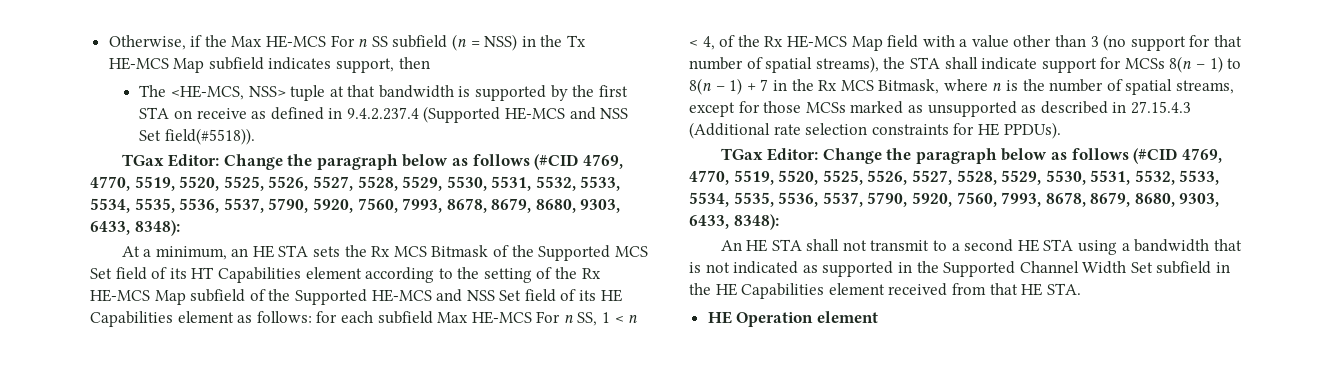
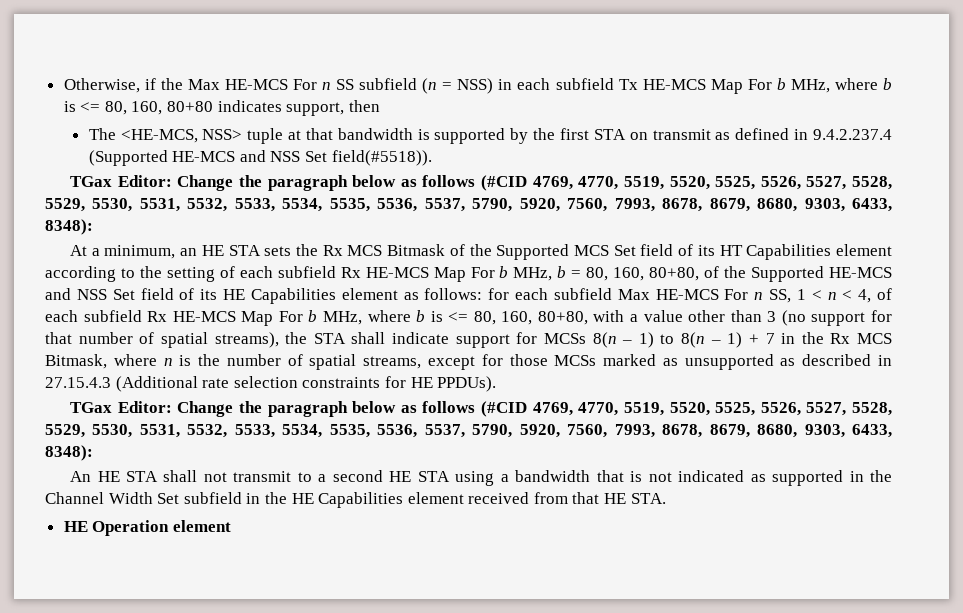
- Otherwise, if the Max HE-MCS For n SS subfield (n = NSS) in the Tx HE-MCS Map subfield indicates support, then
+ Otherwise, if the Max HE-MCS For n SS subfield (n = NSS) in each subfield Tx HE-MCS Map For b MHz, where b is <= 80, 160, 80+80 indicates support, then
- The <HE-MCS, NSS> tuple at that bandwidth is supported by the first STA on receive as defined in 9.4.2.237.4 (Supported HE-MCS and NSS Set field(#5518)).
+ The <HE-MCS, NSS> tuple at that bandwidth is supported by the first STA on transmit as defined in 9.4.2.237.4 (Supported HE-MCS and NSS Set field(#5518)).
- At a minimum, an HE STA sets the Rx MCS Bitmask of the Supported MCS Set field of its HT Capabilities element according to the setting of the Rx HE-MCS Map subfield of the Supported HE-MCS and NSS Set field of its HE Capabilities element as follows:
+ At a minimum, an HE STA sets the Rx MCS Bitmask of the Supported MCS Set field of its HT Capabilities element according to the setting of each subfield Rx HE-MCS Map For b MHz, b = 80, 160, 80+80, of the Supported HE-MCS and NSS Set field of its HE Capabilities element as follows:
- for each subfield Max HE-MCS For n SS, 1 < n < 4, of the Rx HE-MCS Map field with a value other than 3 (no support for that number of spatial streams), the STA shall indicate support for MCSs 8(n – 1) to 8(n – 1) + 7 in the Rx MCS Bitmask, where n is the number of spatial streams, except for those MCSs marked as unsupported as described in 27.15.4.3 (Additional rate selection constraints for HE PPDUs).
+ for each subfield Max HE-MCS For n SS, 1 < n < 4, of each subfield Rx HE-MCS Map For b MHz, where b is <= 80, 160, 80+80, with a value other than 3 (no support for that number of spatial streams), the STA shall indicate support for MCSs 8(n – 1) to 8(n – 1) + 7 in the Rx MCS Bitmask, where n is the number of spatial streams, except for those MCSs marked as unsupported as described in 27.15.4.3 (Additional rate selection constraints for HE PPDUs).
- An HE STA shall not transmit to a second HE STA using a bandwidth that is not indicated as supported in the Supported Channel Width Set subfield in the HE Capabilities element received from that HE STA.
+ An HE STA shall not transmit to a second HE STA using a bandwidth that is not indicated as supported in the Channel Width Set subfield in the HE Capabilities element received from that HE STA.

